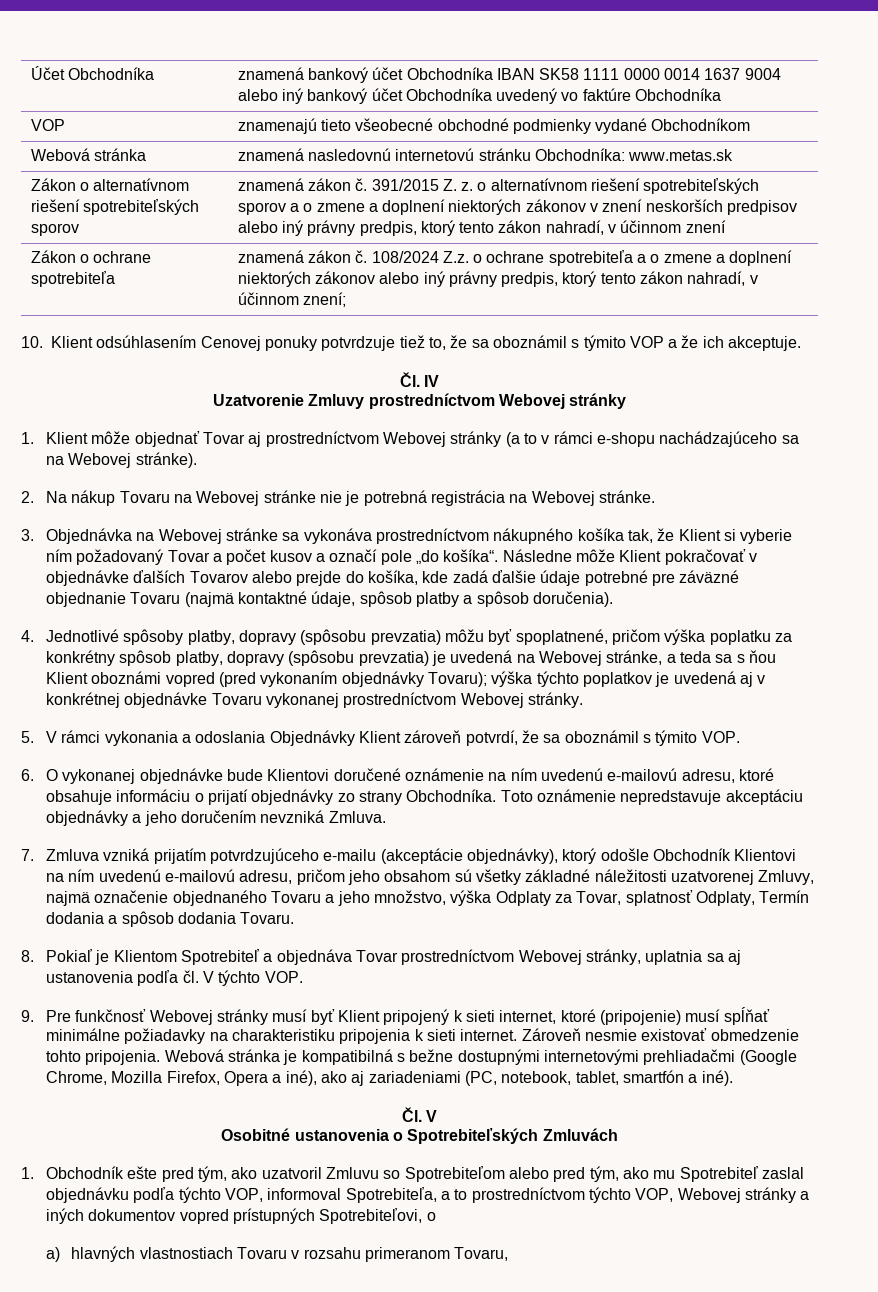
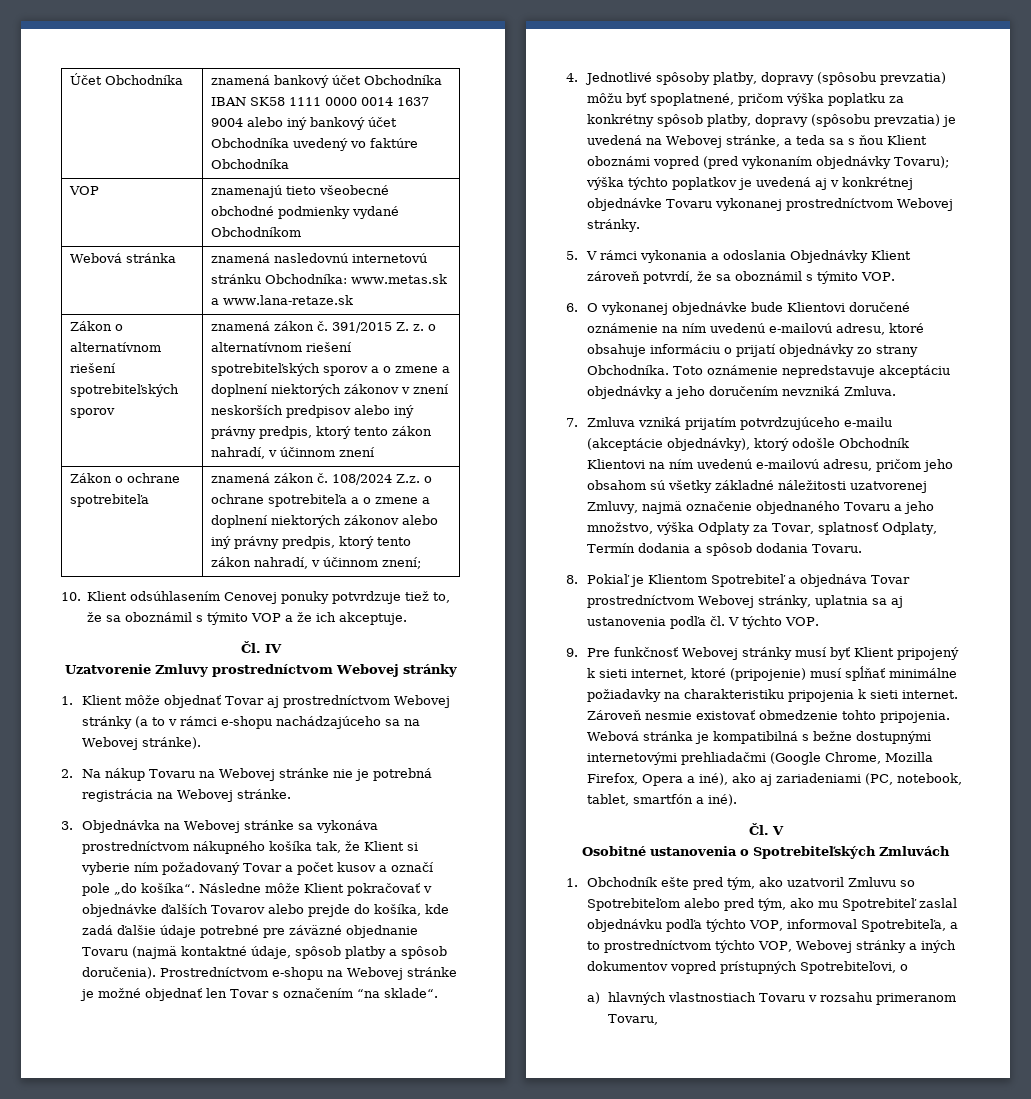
- Webová stránka | znamená nasledovnú internetovú stránku Obchodníka: www.metas.sk
+ Webová stránka | znamená nasledovnú internetovú stránku Obchodníka: www.metas.sk a www.lana-retaze.sk
+ Prostredníctvom e-shopu na Webovej stránke je možné objednať len Tovar s označením “na sklade“.

